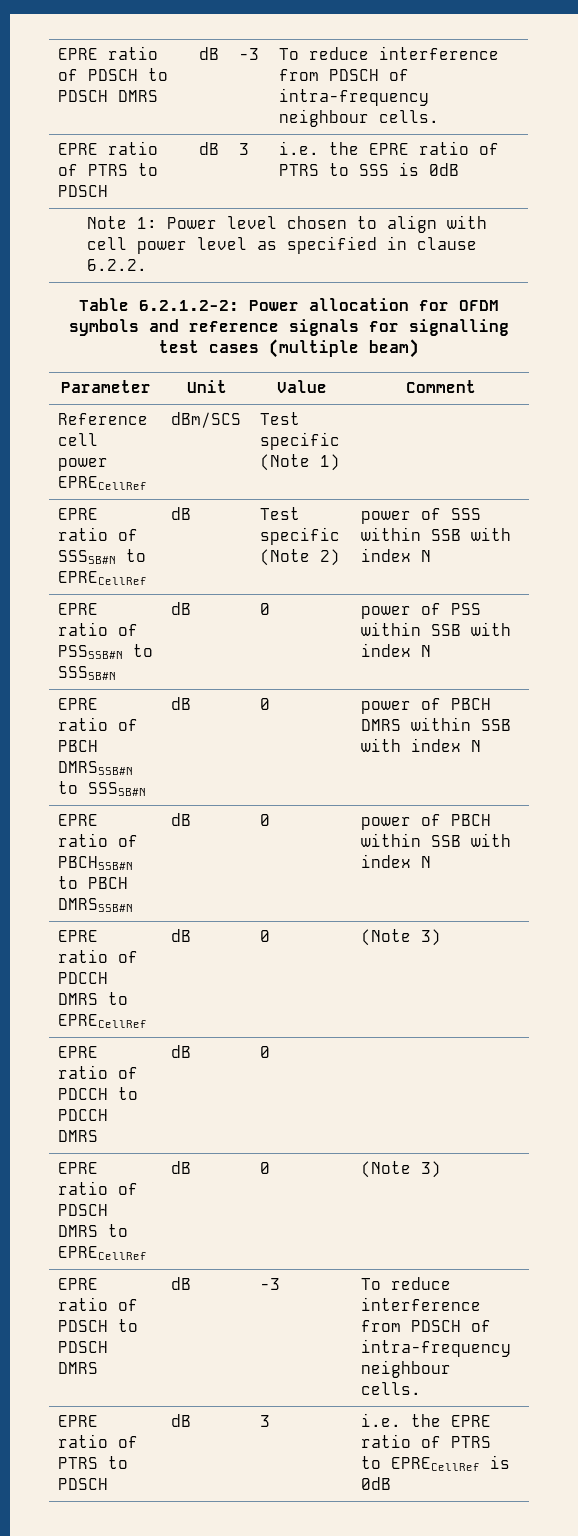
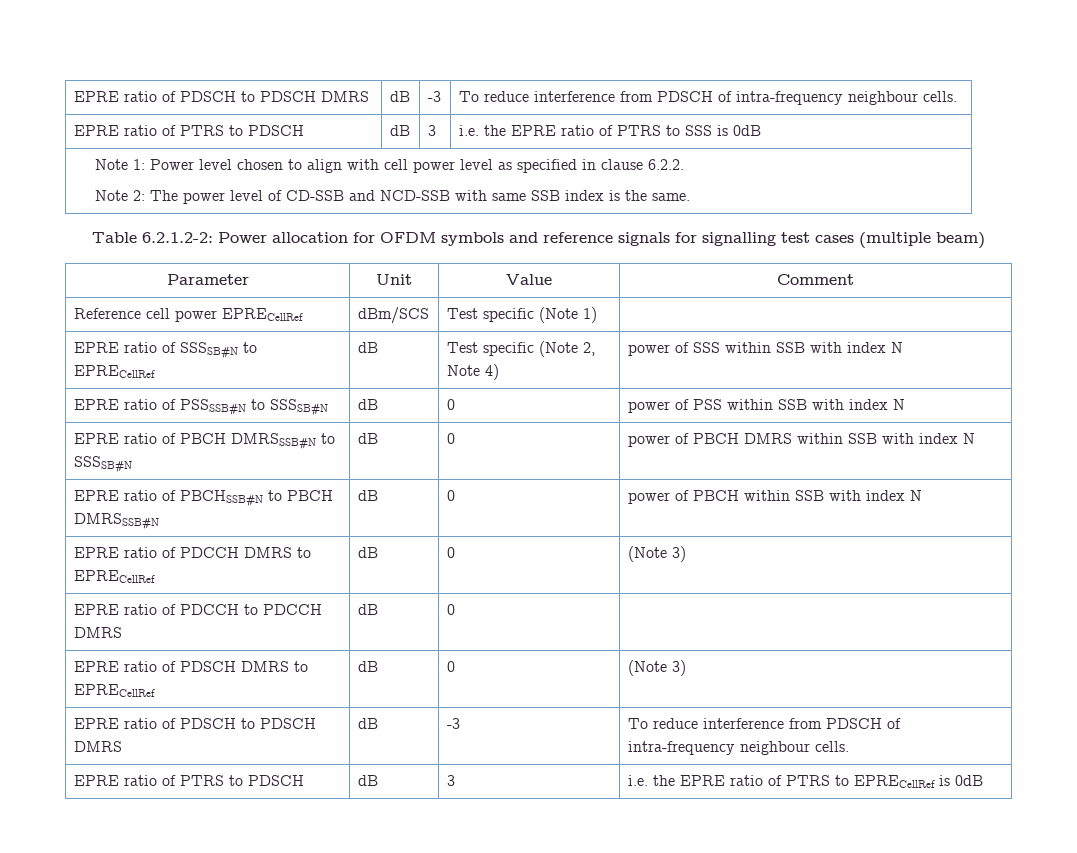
  Note 1: Power level chosen to align with cell power level as specified in clause 6.2.2.
+ Note 2: The power level of CD-SSB and NCD-SSB with same SSB index is the same.
- EPRE ratio of SSSSB#N to EPRECellRef | dB | Test specific (Note 2) | power of SSS within SSB with index N
+ EPRE ratio of SSSSB#N to EPRECellRef | dB | Test specific (Note 2, Note 4) | power of SSS within SSB with index N

